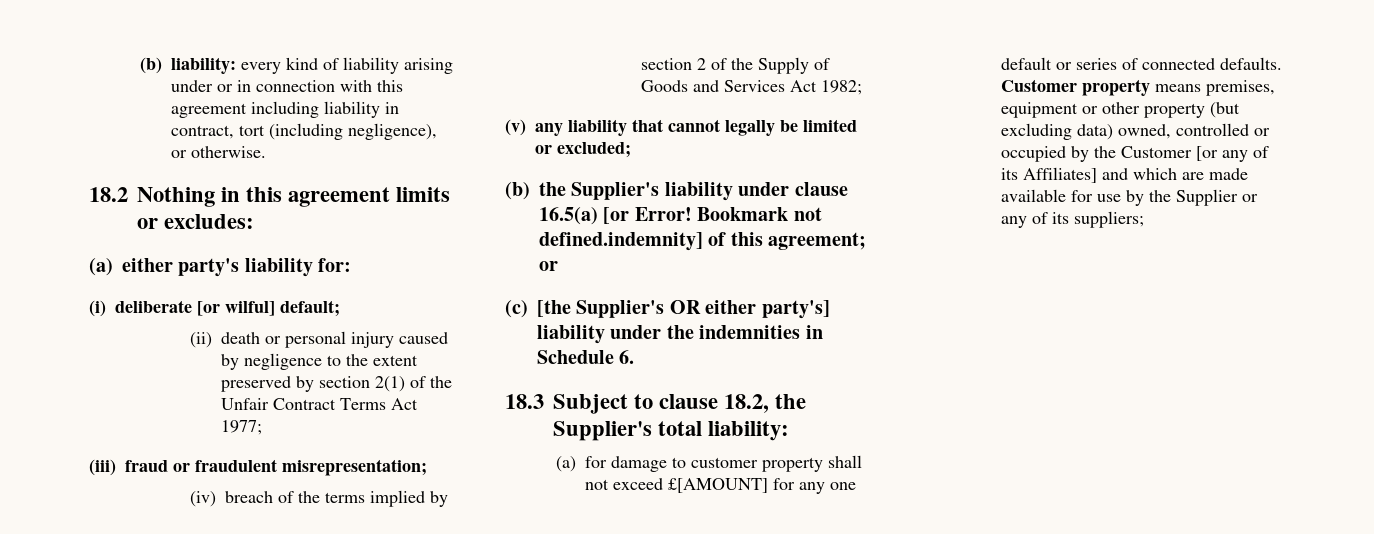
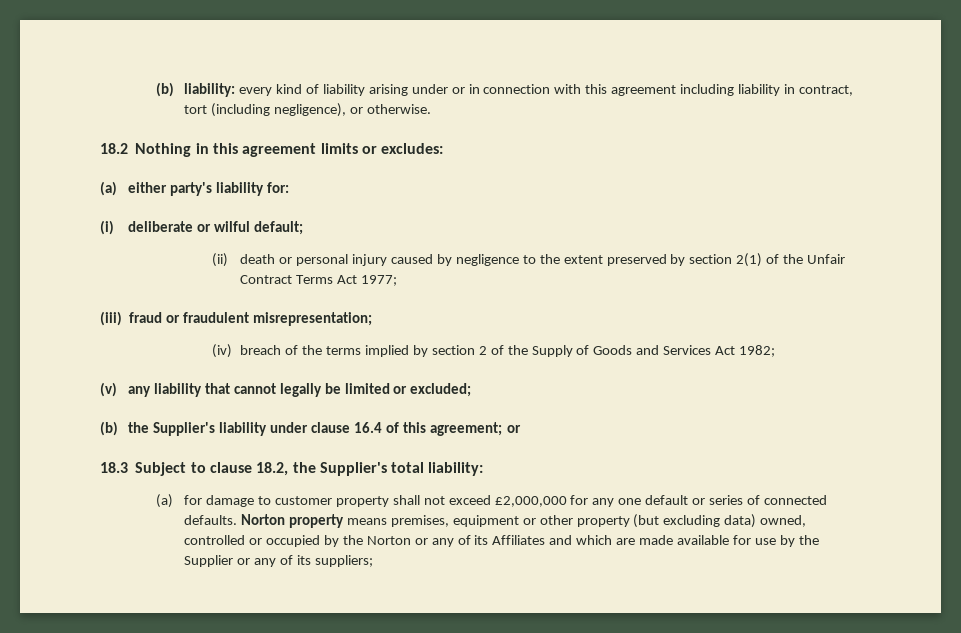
- (i) deliberate [or wilful] default;
+ (i) deliberate or wilful default;
- (b) the Supplier's liability under clause 16.5(a) [or Error! Bookmark not defined.indemnity] of this agreement; or
- (c) [the Supplier's OR either party's] liability under the indemnities in Schedule 6.
+ (b) the Supplier's liability under clause 16.4 of this agreement; or
- (a) for damage to customer property shall not exceed £[AMOUNT] for any one default or series of connected defaults.
+ (a) for damage to customer property shall not exceed £2,000,000 for any one default or series of connected defaults.
- Customer property means premises, equipment or other property (but excluding data) owned, controlled or occupied by the Customer [or any of its Affiliates] and which are made available for use by the Supplier or any of its suppliers;
+ Norton property means premises, equipment or other property (but excluding data) owned, controlled or occupied by the Norton or any of its Affiliates and which are made available for use by the Supplier or any of its suppliers;

